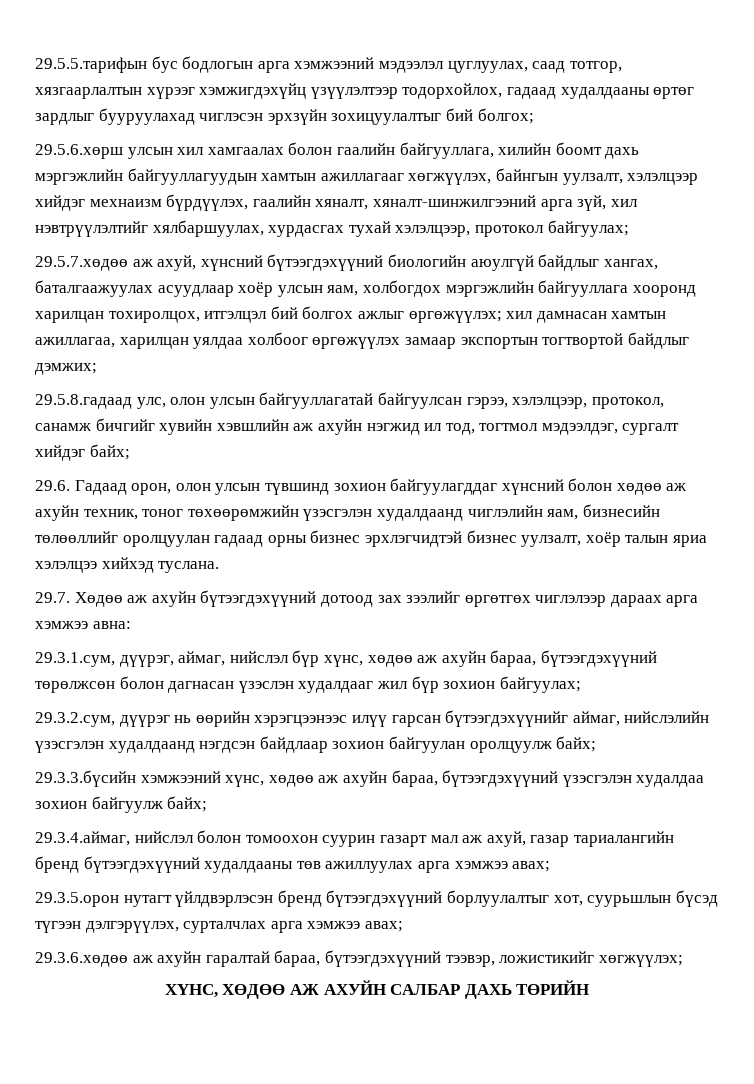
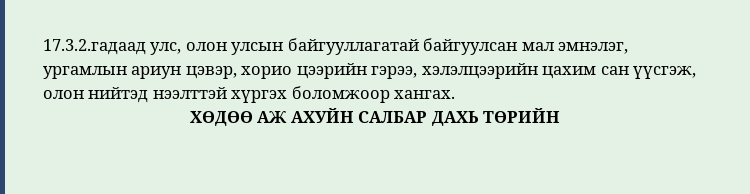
- 29.5.5.тарифын бус бодлогын арга хэмжээний мэдээлэл цуглуулах, саад тотгор, хязгаарлалтын хүрээг хэмжигдэхүйц үзүүлэлтээр тодорхойлох, гадаад худалдааны өртөг зардлыг бууруулахад чиглэсэн эрхзүйн зохицуулалтыг бий болгох;
- 29.5.6.хөрш улсын хил хамгаалах болон гаалийн байгууллага, хилийн боомт дахь мэргэжлийн байгууллагуудын хамтын ажиллагааг хөгжүүлэх, байнгын уулзалт, хэлэлцээр хийдэг мехнаизм бүрдүүлэх, гаалийн хяналт, хяналт-шинжилгээний арга зүй, хил нэвтрүүлэлтийг хялбаршуулах, хурдасгах тухай хэлэлцээр, протокол байгуулах;
- 29.5.7.хөдөө аж ахуй, хүнсний бүтээгдэхүүний биологийн аюулгүй байдлыг хангах, баталгаажуулах асуудлаар хоёр улсын яам, холбогдох мэргэжлийн байгууллага хооронд харилцан тохиролцох, итгэлцэл бий болгох ажлыг өргөжүүлэх; хил дамнасан хамтын ажиллагаа, харилцан уялдаа холбоог өргөжүүлэх замаар экспортын тогтвортой байдлыг дэмжих;
- 29.5.8.гадаад улс, олон улсын байгууллагатай байгуулсан гэрээ, хэлэлцээр, протокол, санамж бичгийг хувийн хэвшлийн аж ахуйн нэгжид ил тод, тогтмол мэдээлдэг, сургалт хийдэг байх;
- 29.6. Гадаад орон, олон улсын түвшинд зохион байгуулагддаг хүнсний болон хөдөө аж ахуйн техник, тоног төхөөрөмжийн үзэсгэлэн худалдаанд чиглэлийн яам, бизнесийн төлөөллийг оролцуулан гадаад орны бизнес эрхлэгчидтэй бизнес уулзалт, хоёр талын яриа хэлэлцээ хийхэд туслана.
- 29.7. Хөдөө аж ахуйн бүтээгдэхүүний дотоод зах зээлийг өргөтгөх чиглэлээр дараах арга хэмжээ авна:
- 29.3.1.сум, дүүрэг, аймаг, нийслэл бүр хүнс, хөдөө аж ахуйн бараа, бүтээгдэхүүний төрөлжсөн болон дагнасан үзэслэн худалдааг жил бүр зохион байгуулах;
- 29.3.2.сум, дүүрэг нь өөрийн хэрэгцээнээс илүү гарсан бүтээгдэхүүнийг аймаг, нийслэлийн үзэсгэлэн худалдаанд нэгдсэн байдлаар зохион байгуулан оролцуулж байх;
- 29.3.3.бүсийн хэмжээний хүнс, хөдөө аж ахуйн бараа, бүтээгдэхүүний үзэсгэлэн худалдаа зохион байгуулж байх;
- 29.3.4.аймаг, нийслэл болон томоохон суурин газарт мал аж ахуй, газар тариалангийн бренд бүтээгдэхүүний худалдааны төв ажиллуулах арга хэмжээ авах;
- 29.3.5.орон нутагт үйлдвэрлэсэн бренд бүтээгдэхүүний борлуулалтыг хот, суурьшлын бүсэд түгээн дэлгэрүүлэх, сурталчлах арга хэмжээ авах;
- 29.3.6.хөдөө аж ахуйн гаралтай бараа, бүтээгдэхүүний тээвэр, ложистикийг хөгжүүлэх;
- ХҮНС, ХӨДӨӨ АЖ АХУЙН САЛБАР ДАХЬ ТӨРИЙН
+ 17.3.2.гадаад улс, олон улсын байгууллагатай байгуулсан мал эмнэлэг, ургамлын ариун цэвэр, хорио цээрийн гэрээ, хэлэлцээрийн цахим сан үүсгэж, олон нийтэд нээлттэй хүргэх боломжоор хангах.
+ ХӨДӨӨ АЖ АХУЙН САЛБАР ДАХЬ ТӨРИЙН

